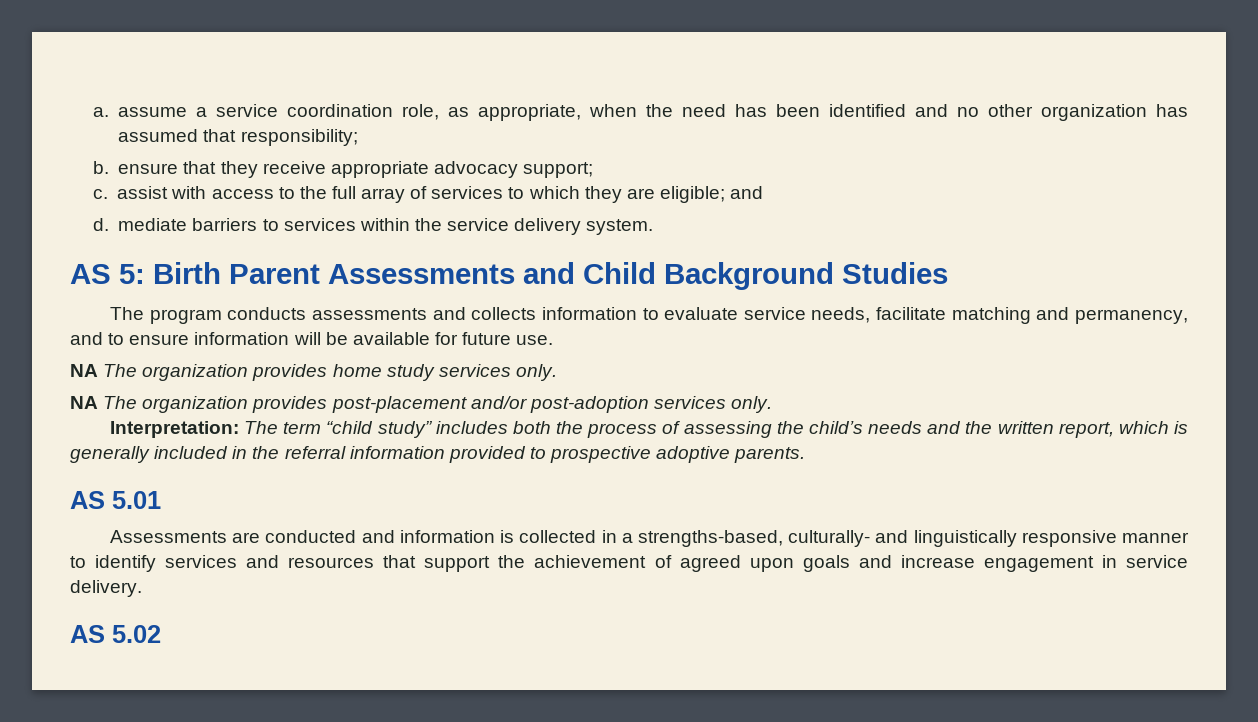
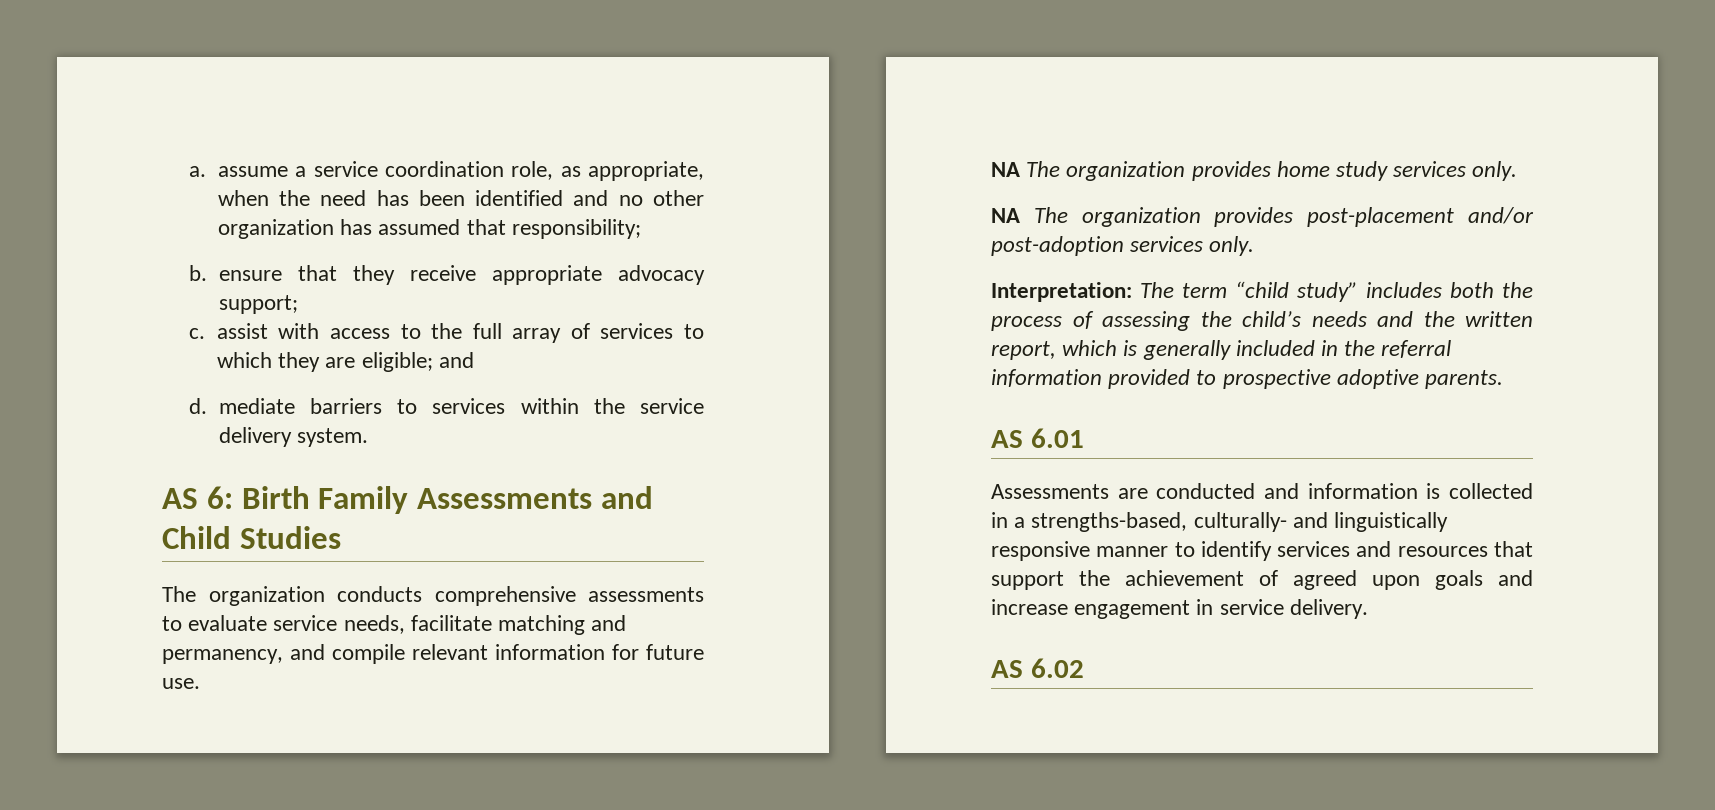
- AS 5: Birth Parent Assessments and Child Background Studies
+ AS 6: Birth Family Assessments and Child Studies
- The program conducts assessments and collects information to evaluate service needs, facilitate matching and permanency, and to ensure information will be available for future use.
+ The organization conducts comprehensive assessments to evaluate service needs, facilitate matching and permanency, and compile relevant information for future use.
- AS 5.01
+ AS 6.01
- AS 5.02
+ AS 6.02

